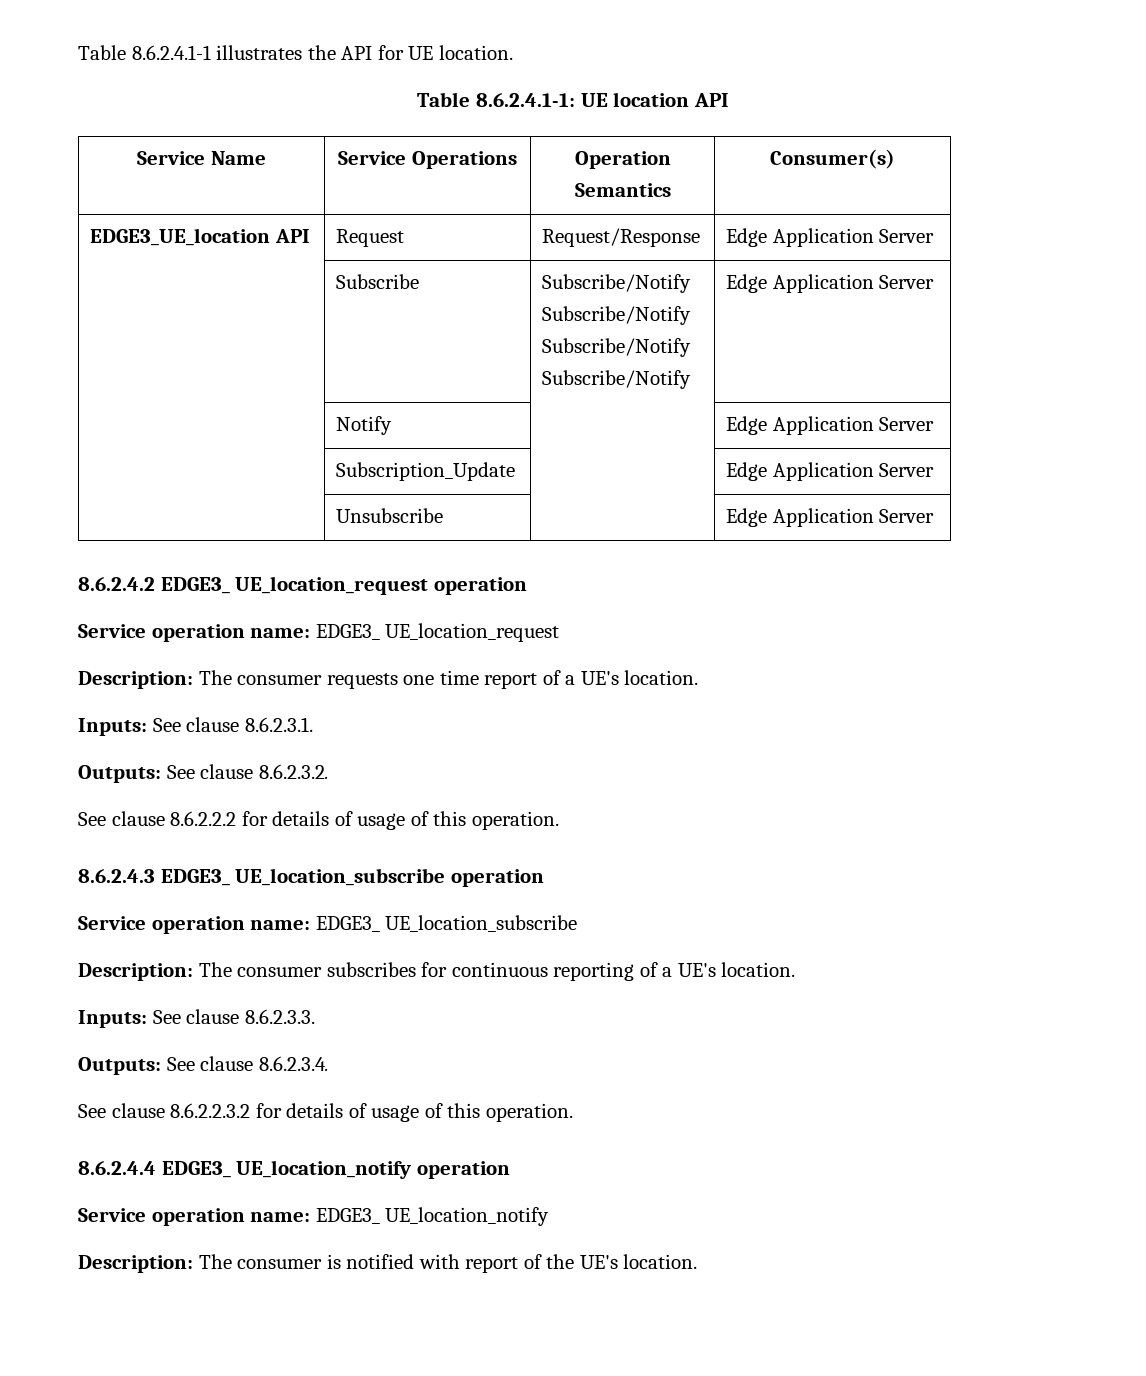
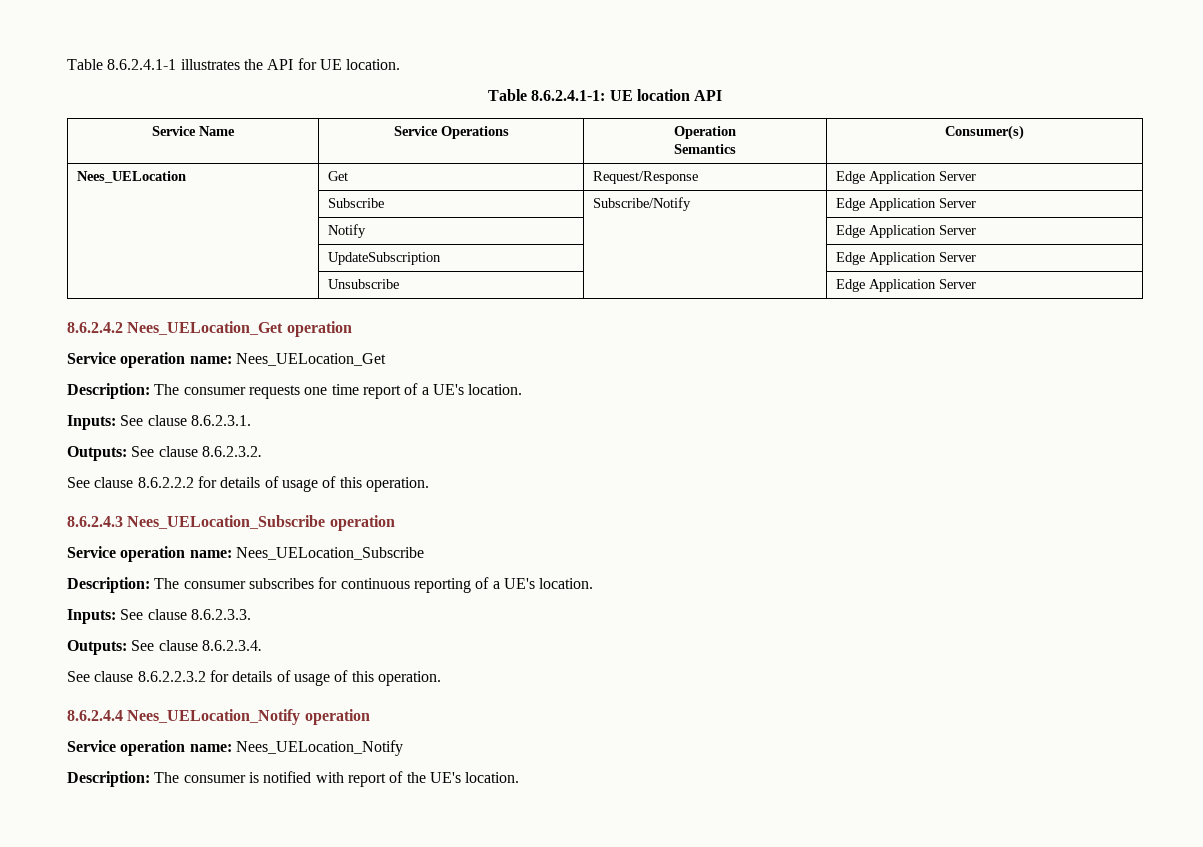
- EDGE3_UE_location API | Request | Request/Response | Edge Application Server
+ Nees_UELocation | Get | Request/Response | Edge Application Server
- | Subscribe | Subscribe/Notify
- Subscribe/Notify
- Subscribe/Notify
- Subscribe/Notify | Edge Application Server
+ | Subscribe | Subscribe/Notify | Edge Application Server
- | Subscription_Update | | Edge Application Server
+ | UpdateSubscription | | Edge Application Server
- 8.6.2.4.2 EDGE3_ UE_location_request operation
- Service operation name: EDGE3_ UE_location_request
+ 8.6.2.4.2 Nees_UELocation_Get operation
+ Service operation name: Nees_UELocation_Get
- 8.6.2.4.3 EDGE3_ UE_location_subscribe operation
- Service operation name: EDGE3_ UE_location_subscribe
+ 8.6.2.4.3 Nees_UELocation_Subscribe operation
+ Service operation name: Nees_UELocation_Subscribe
- 8.6.2.4.4 EDGE3_ UE_location_notify operation
- Service operation name: EDGE3_ UE_location_notify
+ 8.6.2.4.4 Nees_UELocation_Notify operation
+ Service operation name: Nees_UELocation_Notify

